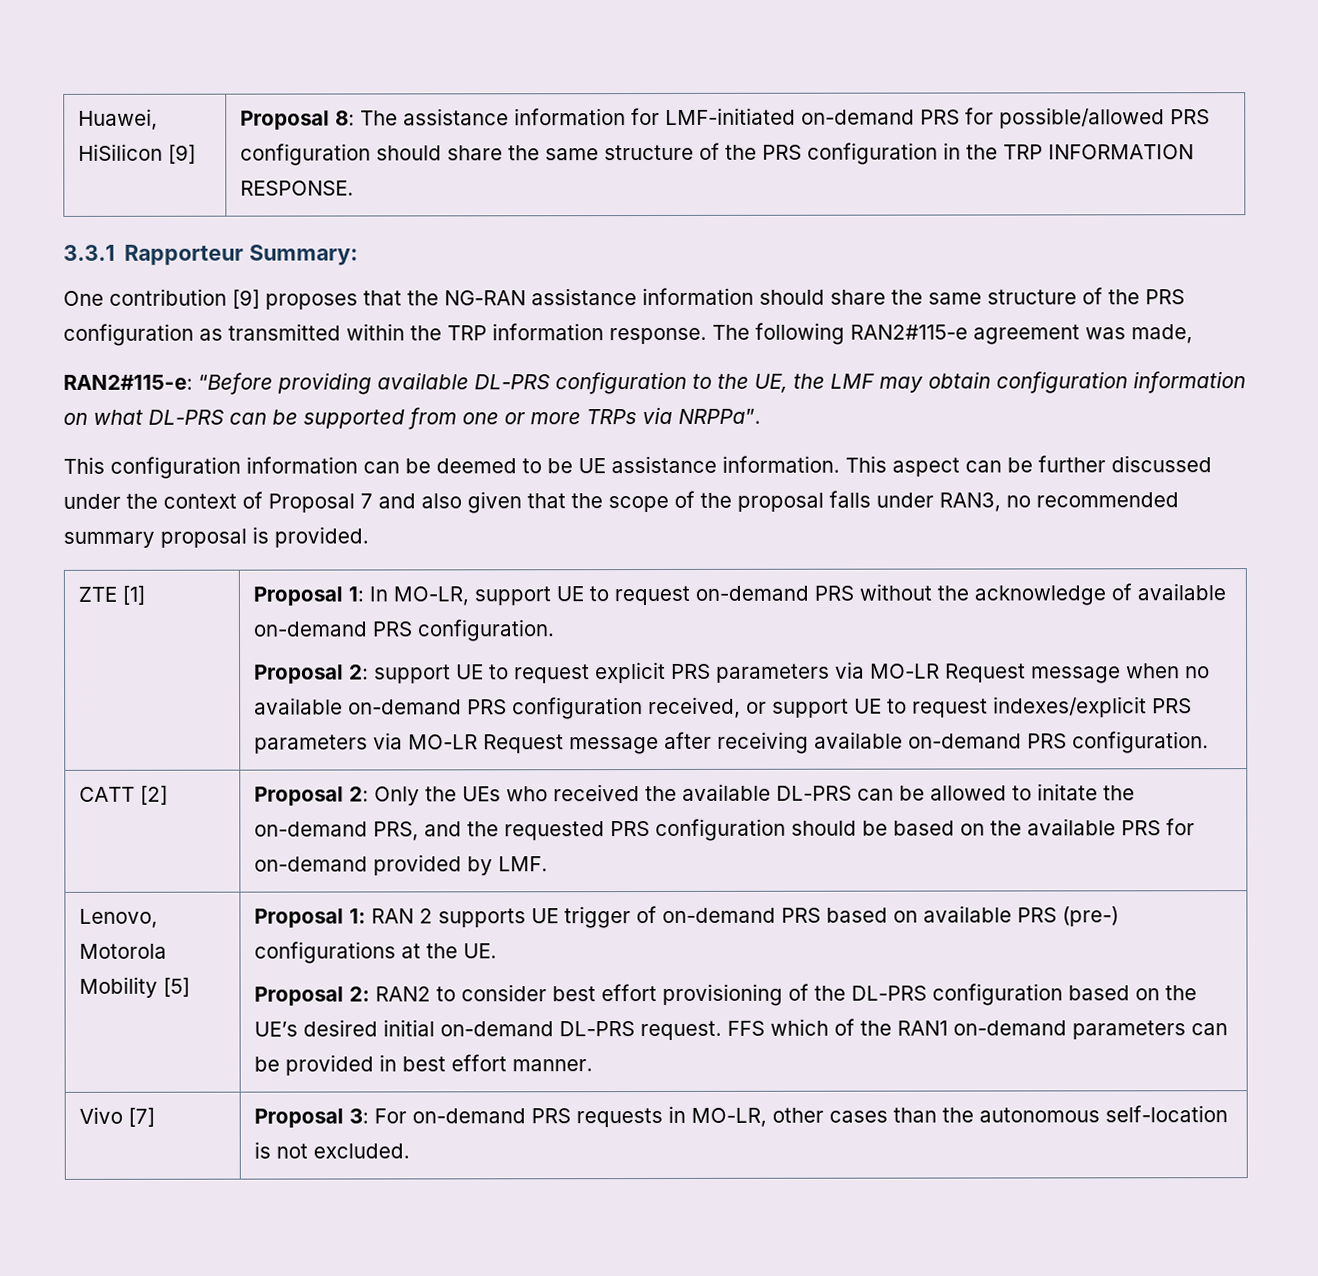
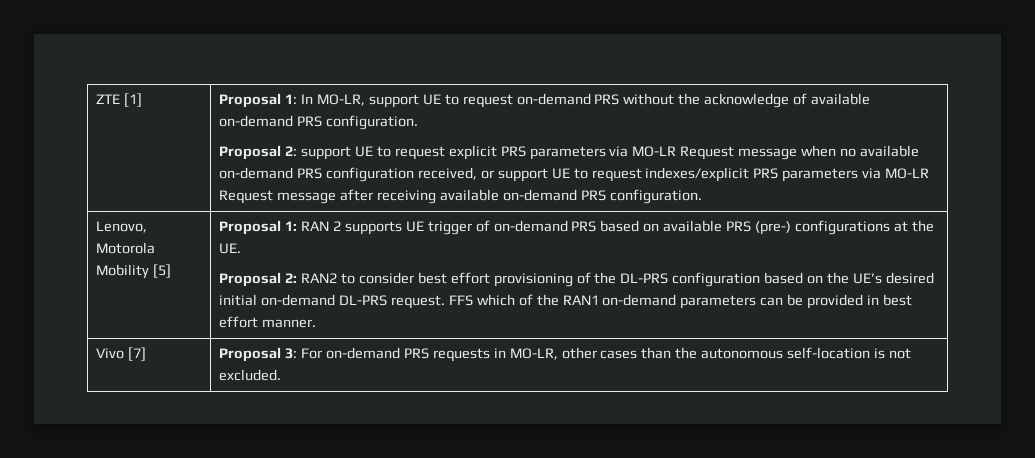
- Huawei, HiSilicon [9] | Proposal 8: The assistance information for LMF-initiated on-demand PRS for possible/allowed PRS configuration should share the same structure of the PRS configuration in the TRP INFORMATION RESPONSE.
- 3.3.1 Rapporteur Summary:
- One contribution [9] proposes that the NG-RAN assistance information should share the same structure of the PRS configuration as transmitted within the TRP information response. The following RAN2#115-e agreement was made,
- RAN2#115-e: “Before providing available DL-PRS configuration to the UE, the LMF may obtain configuration information on what DL-PRS can be supported from one or more TRPs via NRPPa”.
- This configuration information can be deemed to be UE assistance information. This aspect can be further discussed under the context of Proposal 7 and also given that the scope of the proposal falls under RAN3, no recommended summary proposal is provided.
- CATT [2] | Proposal 2: Only the UEs who received the available DL-PRS can be allowed to initate the on-demand PRS, and the requested PRS configuration should be based on the available PRS for on-demand provided by LMF.

